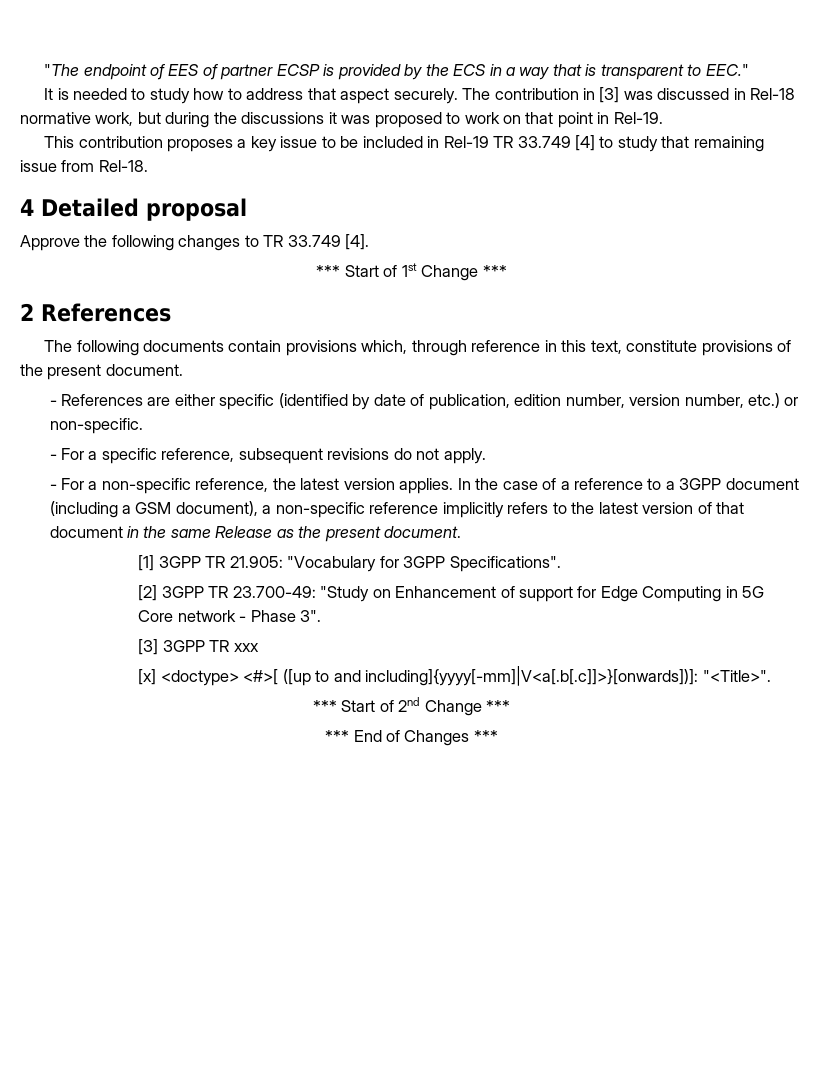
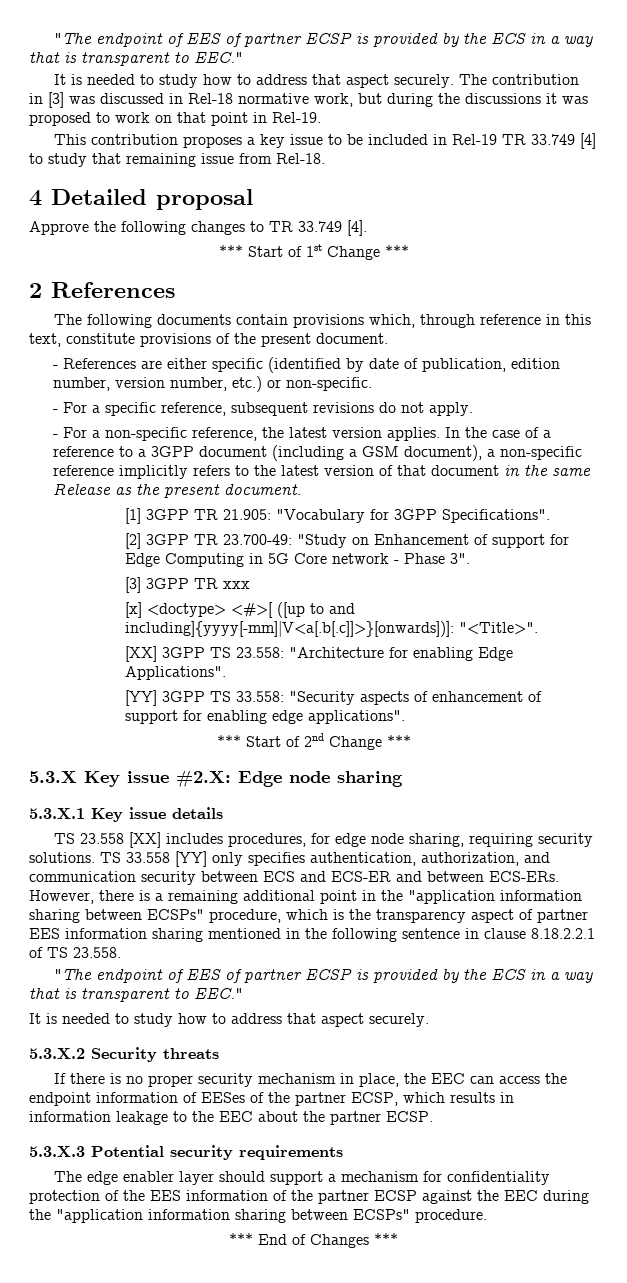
+ [XX] 3GPP TS 23.558: "Architecture for enabling Edge Applications".
+ [YY] 3GPP TS 33.558: "Security aspects of enhancement of support for enabling edge applications".
+ 5.3.X Key issue #2.X: Edge node sharing
+ 5.3.X.1 Key issue details
+ TS 23.558 [XX] includes procedures, for edge node sharing, requiring security solutions. TS 33.558 [YY] only specifies authentication, authorization, and communication security between ECS and ECS-ER and between ECS-ERs. However, there is a remaining additional point in the "application information sharing between ECSPs" procedure, which is the transparency aspect of partner EES information sharing mentioned in the following sentence in clause 8.18.2.2.1 of TS 23.558.
+ "The endpoint of EES of partner ECSP is provided by the ECS in a way that is transparent to EEC."
+ It is needed to study how to address that aspect securely.
+ 5.3.X.2 Security threats
+ If there is no proper security mechanism in place, the EEC can access the endpoint information of EESes of the partner ECSP, which results in information leakage to the EEC about the partner ECSP.
+ 5.3.X.3 Potential security requirements
+ The edge enabler layer should support a mechanism for confidentiality protection of the EES information of the partner ECSP against the EEC during the "application information sharing between ECSPs" procedure.

